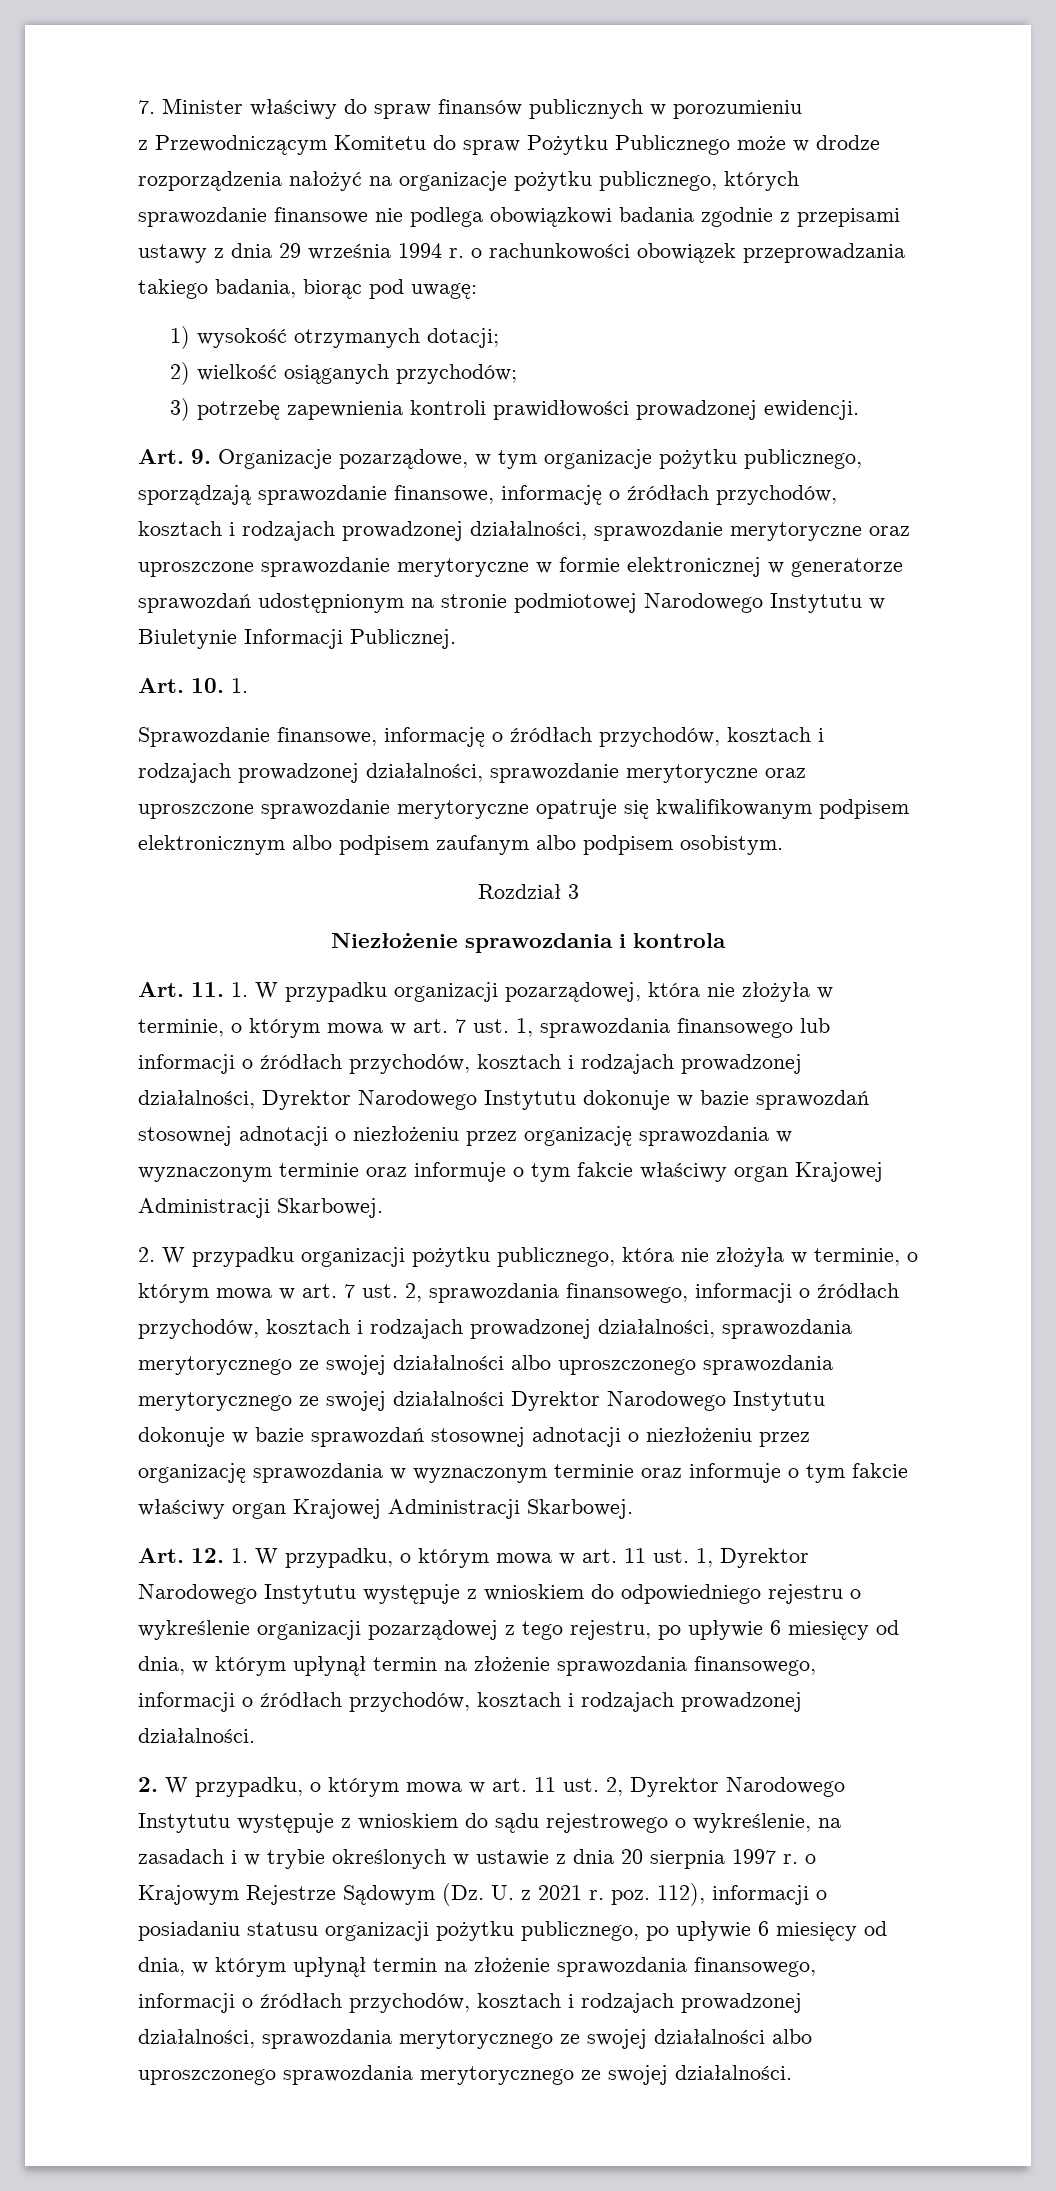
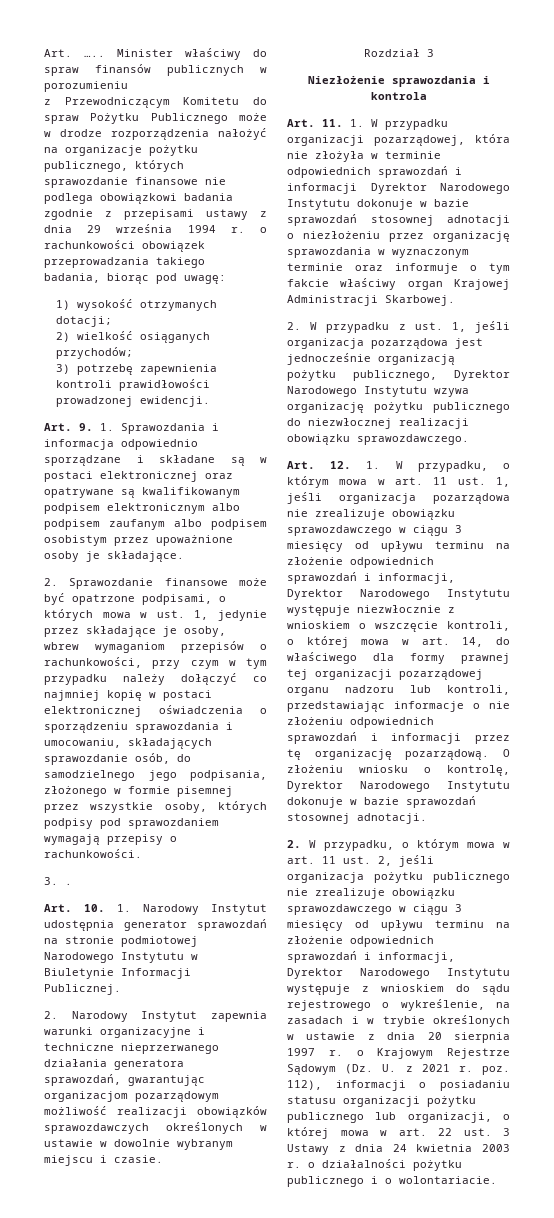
- 7. Minister właściwy do spraw finansów publicznych w porozumieniu
+ Art. ….. Minister właściwy do spraw finansów publicznych w porozumieniu
- Art. 9. Organizacje pozarządowe, w tym organizacje pożytku publicznego, sporządzają sprawozdanie finansowe, informację o źródłach przychodów, kosztach i rodzajach prowadzonej działalności, sprawozdanie merytoryczne oraz uproszczone sprawozdanie merytoryczne w formie elektronicznej w generatorze sprawozdań udostępnionym na stronie podmiotowej Narodowego Instytutu w Biuletynie Informacji Publicznej.
+ Art. 9. 1. Sprawozdania i informacja odpowiednio sporządzane i składane są w postaci elektronicznej oraz opatrywane są kwalifikowanym podpisem elektronicznym albo podpisem zaufanym albo podpisem osobistym przez upoważnione osoby je składające.
+ 2. Sprawozdanie finansowe może być opatrzone podpisami, o których mowa w ust. 1, jedynie przez składające je osoby, wbrew wymaganiom przepisów o rachunkowości, przy czym w tym przypadku należy dołączyć co najmniej kopię w postaci elektronicznej oświadczenia o sporządzeniu sprawozdania i umocowaniu, składających sprawozdanie osób, do samodzielnego jego podpisania, złożonego w formie pisemnej przez wszystkie osoby, których podpisy pod sprawozdaniem wymagają przepisy o rachunkowości.
+ 3. .
+ Art. 10. 1. Narodowy Instytut udostępnia generator sprawozdań na stronie podmiotowej Narodowego Instytutu w Biuletynie Informacji Publicznej.
- Art. 10. 1.
- Sprawozdanie finansowe, informację o źródłach przychodów, kosztach i rodzajach prowadzonej działalności, sprawozdanie merytoryczne oraz uproszczone sprawozdanie merytoryczne opatruje się kwalifikowanym podpisem elektronicznym albo podpisem zaufanym albo podpisem osobistym.
+ 2. Narodowy Instytut zapewnia warunki organizacyjne i techniczne nieprzerwanego działania generatora sprawozdań, gwarantując organizacjom pozarządowym możliwość realizacji obowiązków sprawozdawczych określonych w ustawie w dowolnie wybranym miejscu i czasie.
- Art. 11. 1. W przypadku organizacji pozarządowej, która nie złożyła w terminie, o którym mowa w art. 7 ust. 1, sprawozdania finansowego lub informacji o źródłach przychodów, kosztach i rodzajach prowadzonej działalności, Dyrektor Narodowego Instytutu dokonuje w bazie sprawozdań stosownej adnotacji o niezłożeniu przez organizację sprawozdania w wyznaczonym terminie oraz informuje o tym fakcie właściwy organ Krajowej Administracji Skarbowej.
+ Art. 11. 1. W przypadku organizacji pozarządowej, która nie złożyła w terminie odpowiednich sprawozdań i informacji Dyrektor Narodowego Instytutu dokonuje w bazie sprawozdań stosownej adnotacji o niezłożeniu przez organizację sprawozdania w wyznaczonym terminie oraz informuje o tym fakcie właściwy organ Krajowej Administracji Skarbowej.
- 2. W przypadku organizacji pożytku publicznego, która nie złożyła w terminie, o którym mowa w art. 7 ust. 2, sprawozdania finansowego, informacji o źródłach przychodów, kosztach i rodzajach prowadzonej działalności, sprawozdania merytorycznego ze swojej działalności albo uproszczonego sprawozdania merytorycznego ze swojej działalności Dyrektor Narodowego Instytutu dokonuje w bazie sprawozdań stosownej adnotacji o niezłożeniu przez organizację sprawozdania w wyznaczonym terminie oraz informuje o tym fakcie właściwy organ Krajowej Administracji Skarbowej.
+ 2. W przypadku z ust. 1, jeśli organizacja pozarządowa jest jednocześnie organizacją pożytku publicznego, Dyrektor Narodowego Instytutu wzywa organizację pożytku publicznego do niezwłocznej realizacji obowiązku sprawozdawczego.
- Art. 12. 1. W przypadku, o którym mowa w art. 11 ust. 1, Dyrektor Narodowego Instytutu występuje z wnioskiem do odpowiedniego rejestru o wykreślenie organizacji pozarządowej z tego rejestru, po upływie 6 miesięcy od dnia, w którym upłynął termin na złożenie sprawozdania finansowego, informacji o źródłach przychodów, kosztach i rodzajach prowadzonej działalności.
+ Art. 12. 1. W przypadku, o którym mowa w art. 11 ust. 1, jeśli organizacja pozarządowa nie zrealizuje obowiązku sprawozdawczego w ciągu 3 miesięcy od upływu terminu na złożenie odpowiednich sprawozdań i informacji, Dyrektor Narodowego Instytutu występuje niezwłocznie z wnioskiem o wszczęcie kontroli, o której mowa w art. 14, do właściwego dla formy prawnej tej organizacji pozarządowej organu nadzoru lub kontroli, przedstawiając informacje o nie złożeniu odpowiednich sprawozdań i informacji przez tę organizację pozarządową. O złożeniu wniosku o kontrolę, Dyrektor Narodowego Instytutu dokonuje w bazie sprawozdań stosownej adnotacji.
- 2. W przypadku, o którym mowa w art. 11 ust. 2, Dyrektor Narodowego Instytutu występuje z wnioskiem do sądu rejestrowego o wykreślenie, na zasadach i w trybie określonych w ustawie z dnia 20 sierpnia 1997 r. o Krajowym Rejestrze Sądowym (Dz. U. z 2021 r. poz. 112), informacji o posiadaniu statusu organizacji pożytku publicznego, po upływie 6 miesięcy od dnia, w którym upłynął termin na złożenie sprawozdania finansowego, informacji o źródłach przychodów, kosztach i rodzajach prowadzonej działalności, sprawozdania merytorycznego ze swojej działalności albo uproszczonego sprawozdania merytorycznego ze swojej działalności.
+ 2. W przypadku, o którym mowa w art. 11 ust. 2, jeśli organizacja pożytku publicznego nie zrealizuje obowiązku sprawozdawczego w ciągu 3 miesięcy od upływu terminu na złożenie odpowiednich sprawozdań i informacji, Dyrektor Narodowego Instytutu występuje z wnioskiem do sądu rejestrowego o wykreślenie, na zasadach i w trybie określonych w ustawie z dnia 20 sierpnia 1997 r. o Krajowym Rejestrze Sądowym (Dz. U. z 2021 r. poz. 112), informacji o posiadaniu statusu organizacji pożytku publicznego lub organizacji, o której mowa w art. 22 ust. 3 Ustawy z dnia 24 kwietnia 2003 r. o działalności pożytku publicznego i o wolontariacie.

